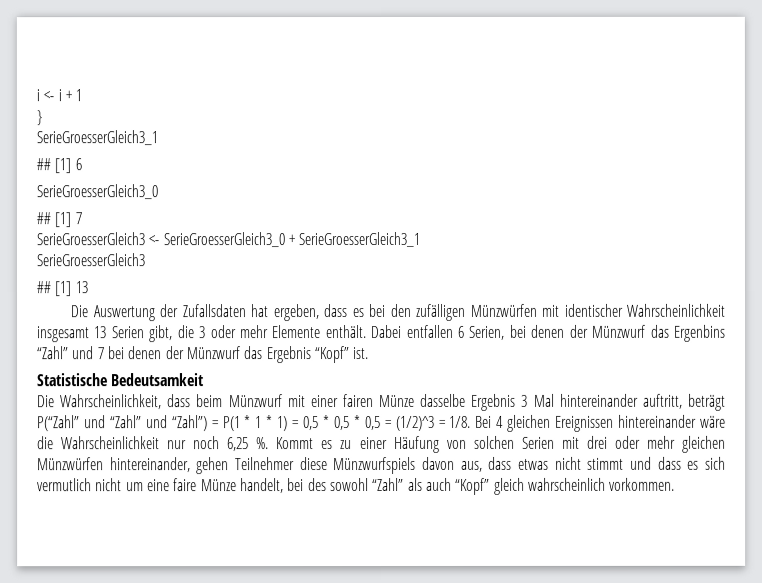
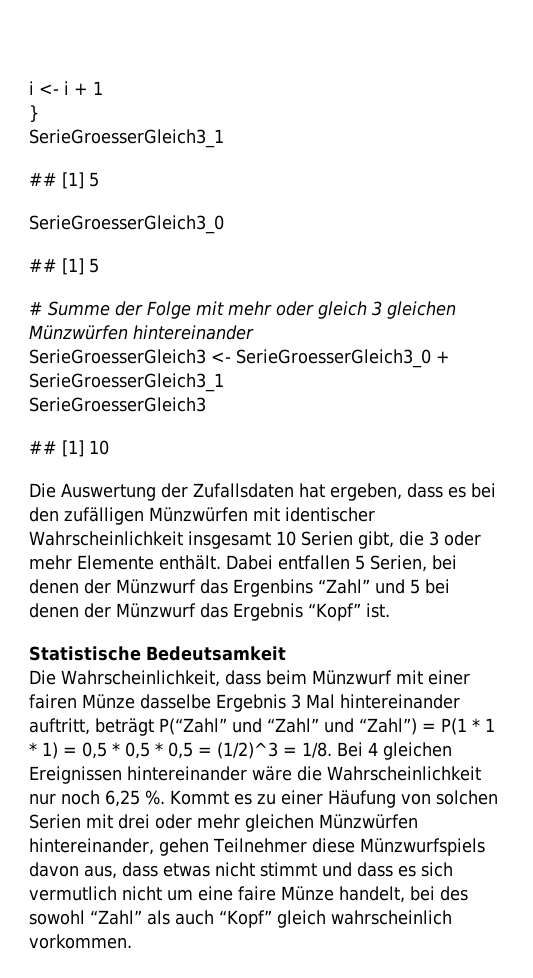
  }
  SerieGroesserGleich3_1
- ## [1] 6
+ ## [1] 5
  SerieGroesserGleich3_0
- ## [1] 7
+ ## [1] 5
+ # Summe der Folge mit mehr oder gleich 3 gleichen Münzwürfen hintereinander
- ## [1] 13
+ ## [1] 10
- Die Auswertung der Zufallsdaten hat ergeben, dass es bei den zufälligen Münzwürfen mit identischer Wahrscheinlichkeit insgesamt 13 Serien gibt, die 3 oder mehr Elemente enthält.
+ Die Auswertung der Zufallsdaten hat ergeben, dass es bei den zufälligen Münzwürfen mit identischer Wahrscheinlichkeit insgesamt 10 Serien gibt, die 3 oder mehr Elemente enthält.
- Dabei entfallen 6 Serien, bei denen der Münzwurf das Ergenbins “Zahl” und 7 bei denen der Münzwurf das Ergebnis “Kopf” ist.
+ Dabei entfallen 5 Serien, bei denen der Münzwurf das Ergenbins “Zahl” und 5 bei denen der Münzwurf das Ergebnis “Kopf” ist.

